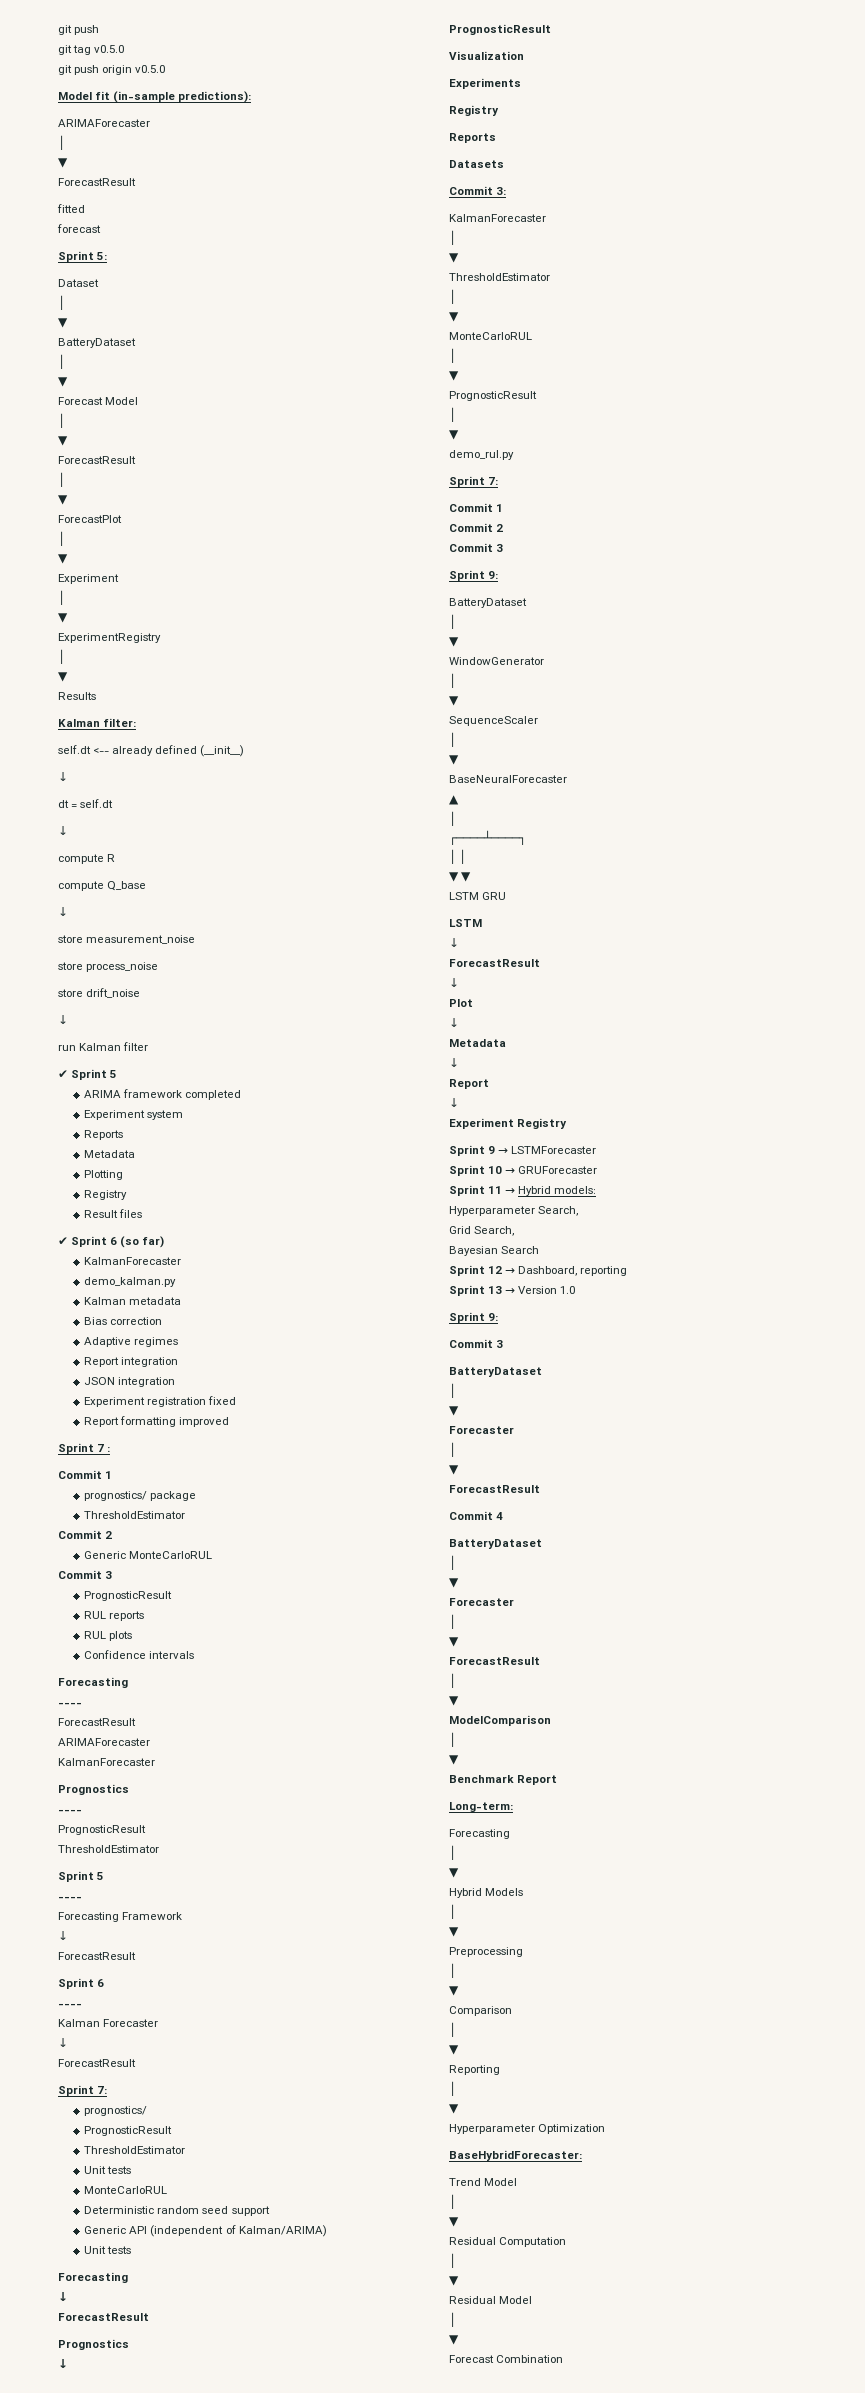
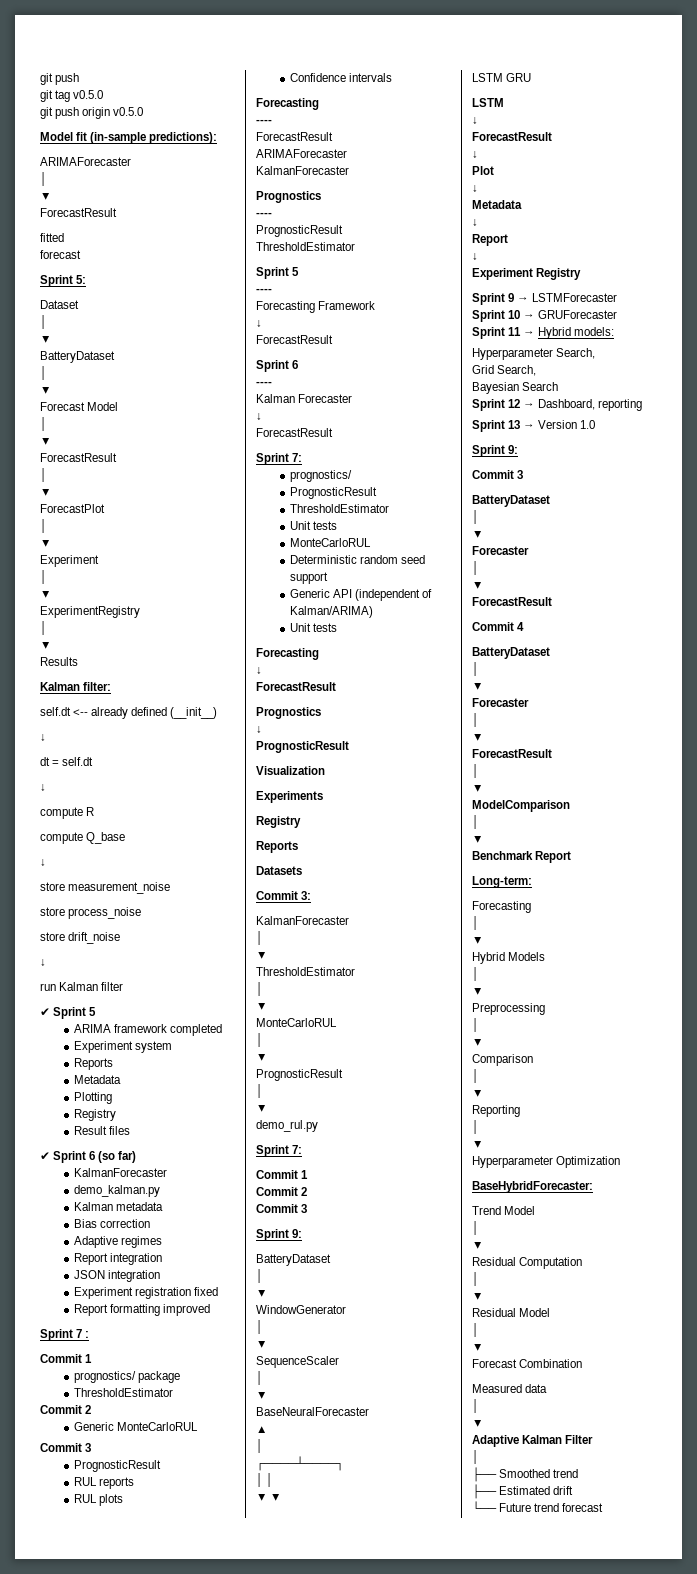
+ Measured data
+ │
+ ▼
+ Adaptive Kalman Filter
+ │
+ ├── Smoothed trend
+ ├── Estimated drift
+ └── Future trend forecast

